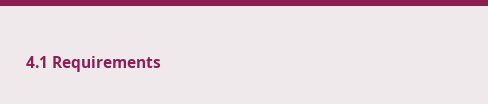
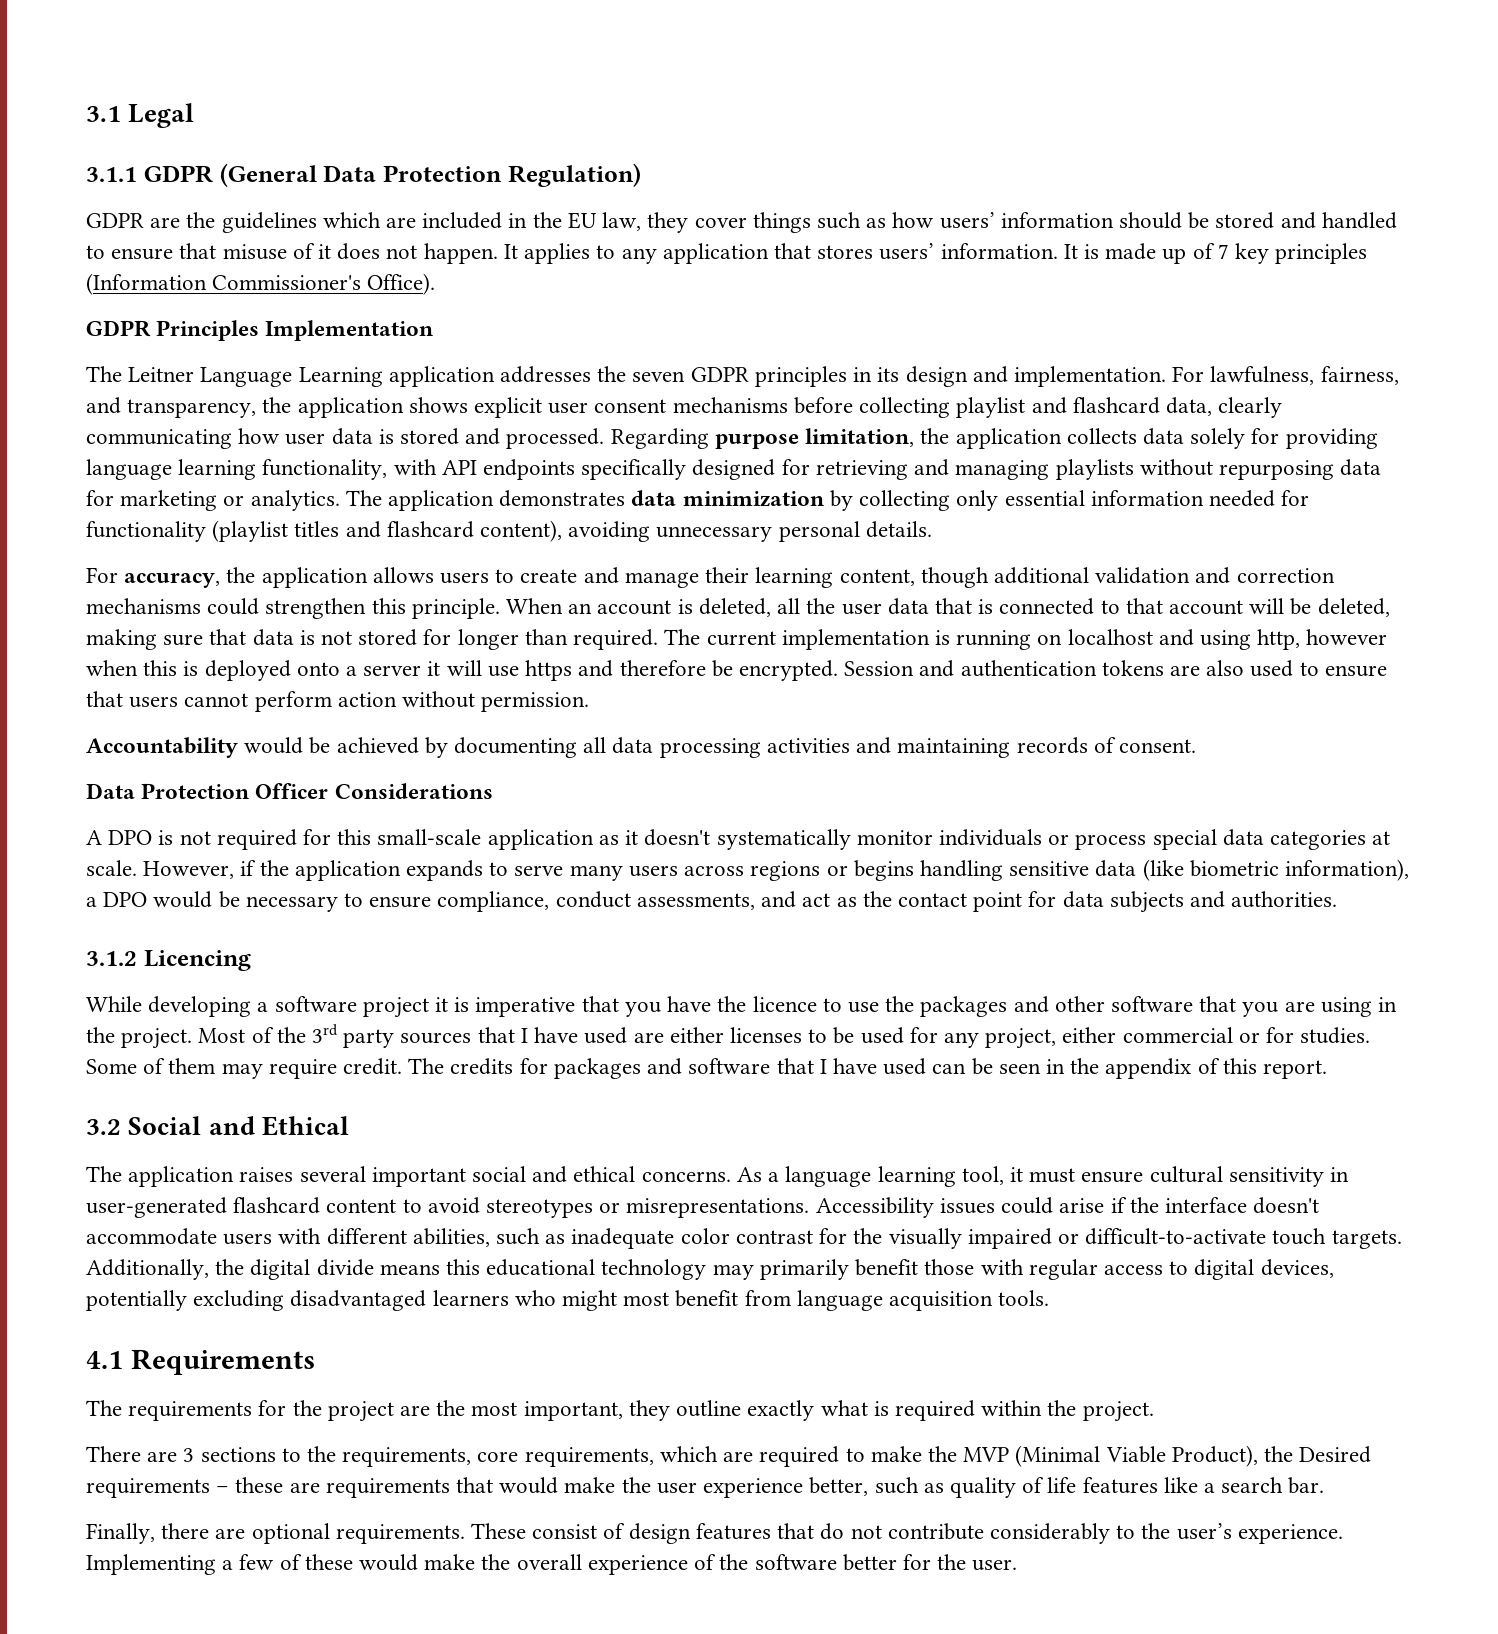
+ 3.1 Legal
+ 3.1.1 GDPR (General Data Protection Regulation)
+ GDPR are the guidelines which are included in the EU law, they cover things such as how users’ information should be stored and handled to ensure that misuse of it does not happen. It applies to any application that stores users’ information. It is made up of 7 key principles (Information Commissioner's Office).
+ GDPR Principles Implementation
+ The Leitner Language Learning application addresses the seven GDPR principles in its design and implementation. For lawfulness, fairness, and transparency, the application shows explicit user consent mechanisms before collecting playlist and flashcard data, clearly communicating how user data is stored and processed. Regarding purpose limitation, the application collects data solely for providing language learning functionality, with API endpoints specifically designed for retrieving and managing playlists without repurposing data for marketing or analytics. The application demonstrates data minimization by collecting only essential information needed for functionality (playlist titles and flashcard content), avoiding unnecessary personal details.
+ For accuracy, the application allows users to create and manage their learning content, though additional validation and correction mechanisms could strengthen this principle. When an account is deleted, all the user data that is connected to that account will be deleted, making sure that data is not stored for longer than required. The current implementation is running on localhost and using http, however when this is deployed onto a server it will use https and therefore be encrypted. Session and authentication tokens are also used to ensure that users cannot perform action without permission.
+ Accountability would be achieved by documenting all data processing activities and maintaining records of consent.
+ Data Protection Officer Considerations
+ A DPO is not required for this small-scale application as it doesn't systematically monitor individuals or process special data categories at scale. However, if the application expands to serve many users across regions or begins handling sensitive data (like biometric information), a DPO would be necessary to ensure compliance, conduct assessments, and act as the contact point for data subjects and authorities.
+ 3.1.2 Licencing
+ While developing a software project it is imperative that you have the licence to use the packages and other software that you are using in the project. Most of the 3rd party sources that I have used are either licenses to be used for any project, either commercial or for studies. Some of them may require credit. The credits for packages and software that I have used can be seen in the appendix of this report.
+ 3.2 Social and Ethical
+ The application raises several important social and ethical concerns. As a language learning tool, it must ensure cultural sensitivity in user-generated flashcard content to avoid stereotypes or misrepresentations. Accessibility issues could arise if the interface doesn't accommodate users with different abilities, such as inadequate color contrast for the visually impaired or difficult-to-activate touch targets. Additionally, the digital divide means this educational technology may primarily benefit those with regular access to digital devices, potentially excluding disadvantaged learners who might most benefit from language acquisition tools.
  4.1 Requirements
+ The requirements for the project are the most important, they outline exactly what is required within the project.
+ There are 3 sections to the requirements, core requirements, which are required to make the MVP (Minimal Viable Product), the Desired requirements – these are requirements that would make the user experience better, such as quality of life features like a search bar.
+ Finally, there are optional requirements. These consist of design features that do not contribute considerably to the user’s experience. Implementing a few of these would make the overall experience of the software better for the user.

